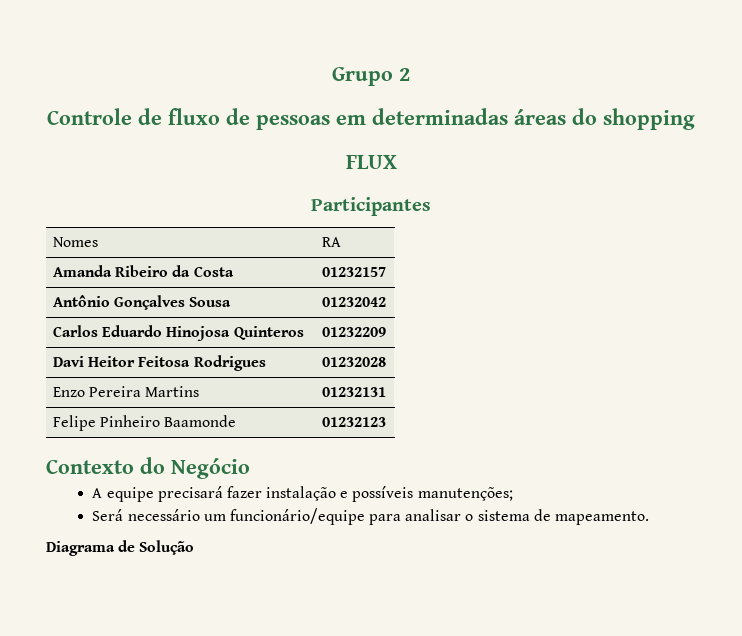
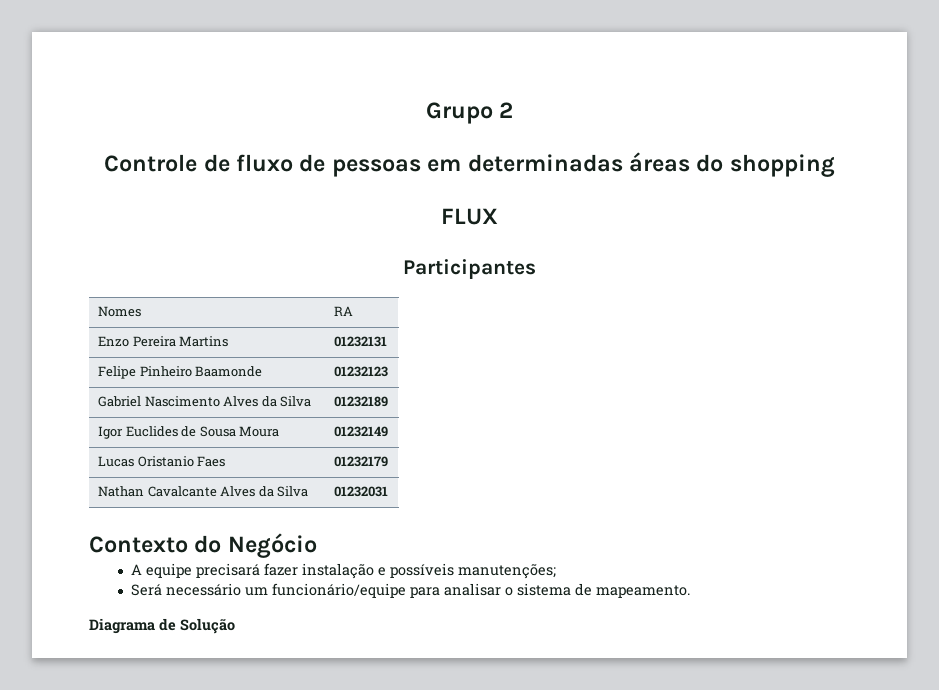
- Amanda Ribeiro da Costa | 01232157
- Antônio Gonçalves Sousa | 01232042
- Carlos Eduardo Hinojosa Quinteros | 01232209
- Davi Heitor Feitosa Rodrigues | 01232028
+ Gabriel Nascimento Alves da Silva | 01232189
+ Igor Euclides de Sousa Moura | 01232149
+ Lucas Oristanio Faes | 01232179
+ Nathan Cavalcante Alves da Silva | 01232031

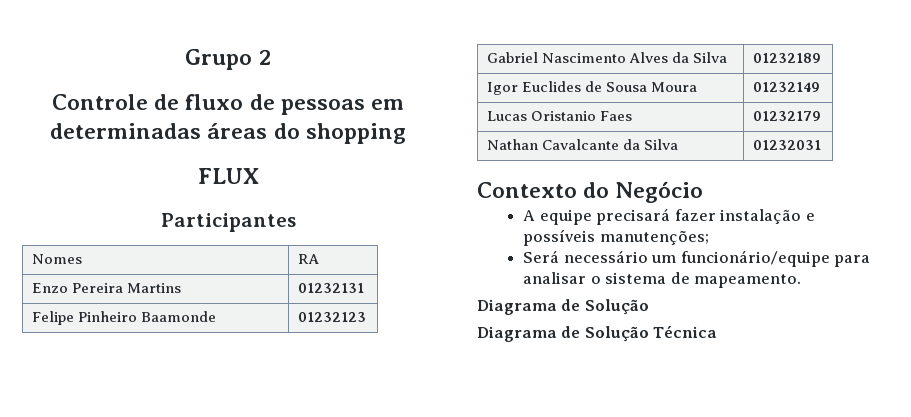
- Nathan Cavalcante Alves da Silva | 01232031
+ Nathan Cavalcante da Silva | 01232031
+ Diagrama de Solução Técnica

